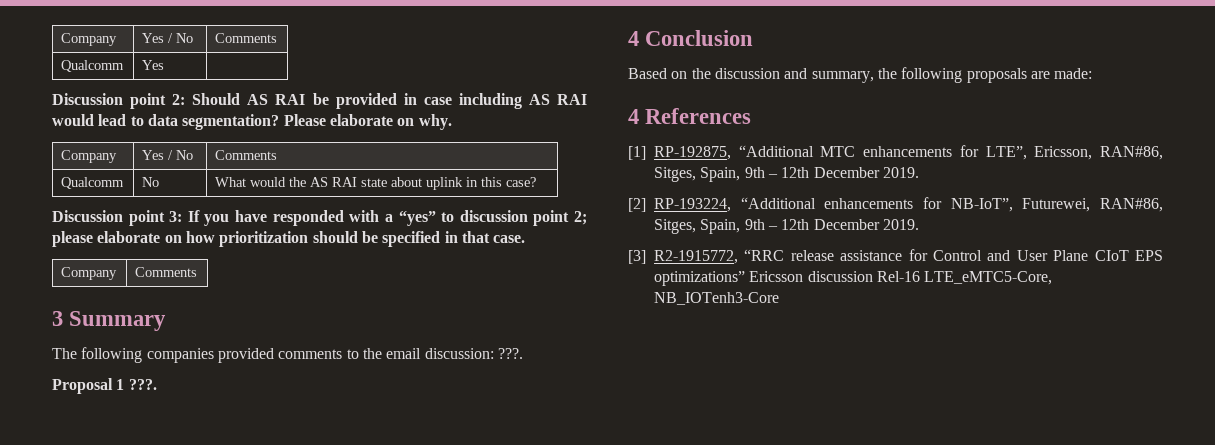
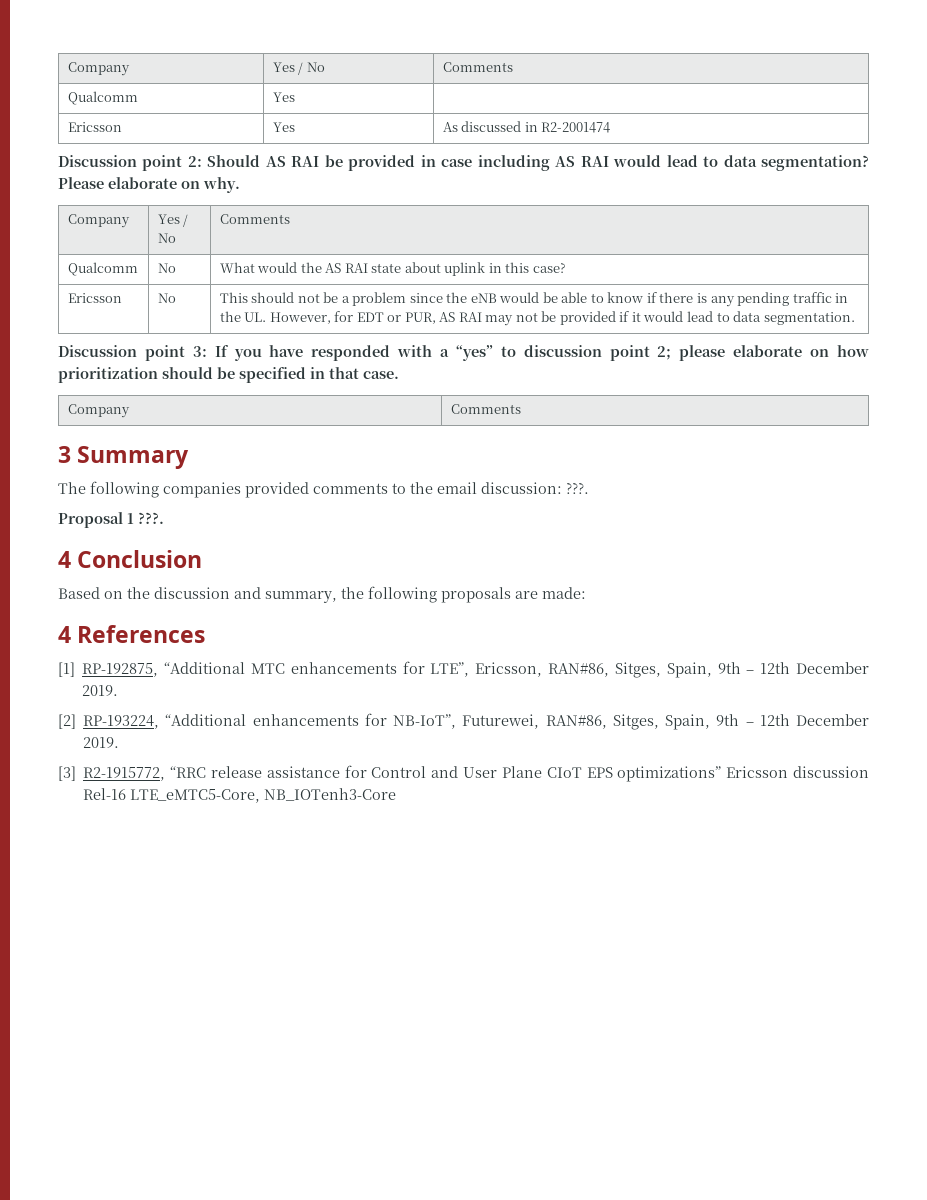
+ Ericsson | Yes | As discussed in R2-2001474
+ Ericsson | No | This should not be a problem since the eNB would be able to know if there is any pending traffic in the UL. However, for EDT or PUR, AS RAI may not be provided if it would lead to data segmentation.

